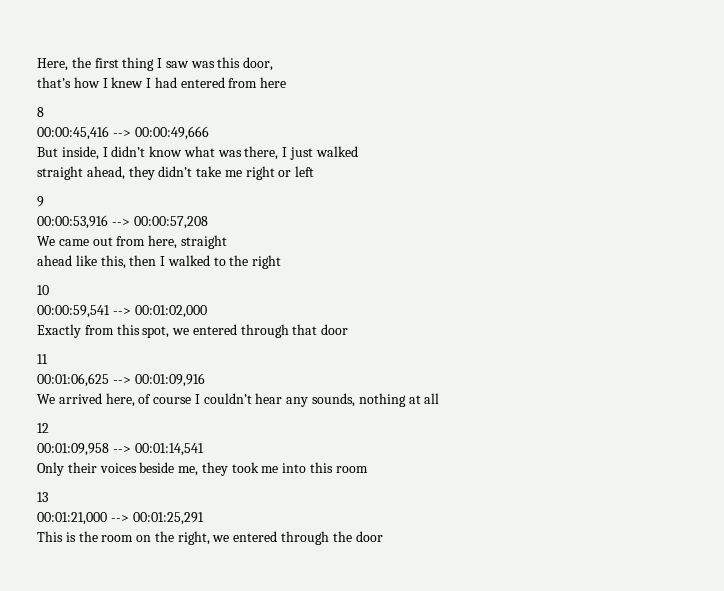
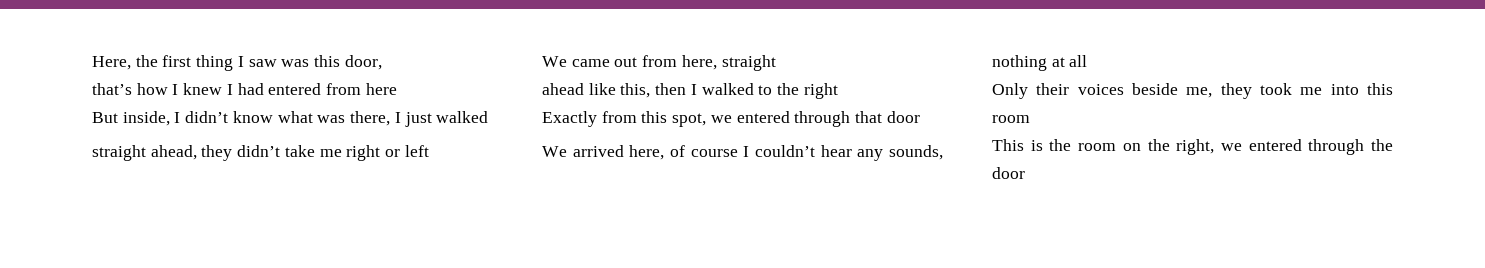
- 8
- 00:00:45,416 --> 00:00:49,666
- 9
- 00:00:53,916 --> 00:00:57,208
- 10
- 00:00:59,541 --> 00:01:02,000
- 11
- 00:01:06,625 --> 00:01:09,916
- 12
- 00:01:09,958 --> 00:01:14,541
- 13
- 00:01:21,000 --> 00:01:25,291

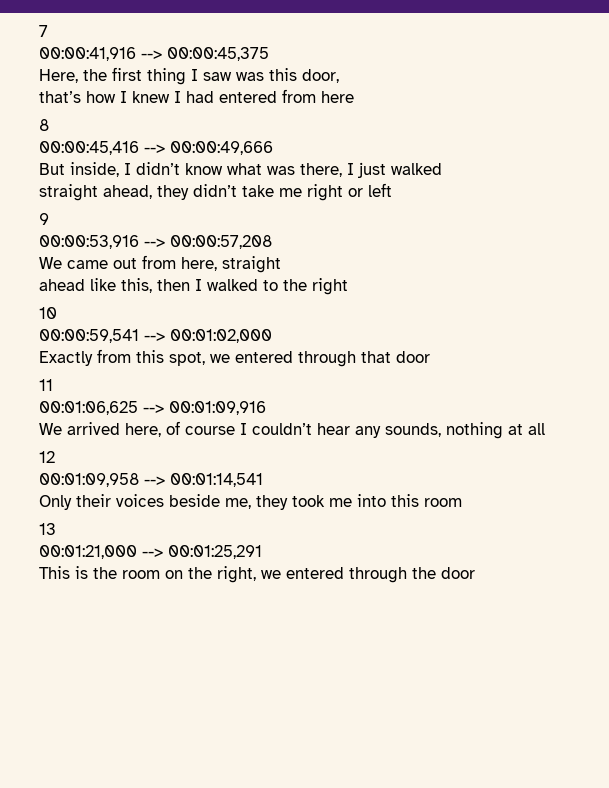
+ 7
+ 00:00:41,916 --> 00:00:45,375
+ 8
+ 00:00:45,416 --> 00:00:49,666
+ 9
+ 00:00:53,916 --> 00:00:57,208
+ 10
+ 00:00:59,541 --> 00:01:02,000
+ 11
+ 00:01:06,625 --> 00:01:09,916
+ 12
+ 00:01:09,958 --> 00:01:14,541
+ 13
+ 00:01:21,000 --> 00:01:25,291

